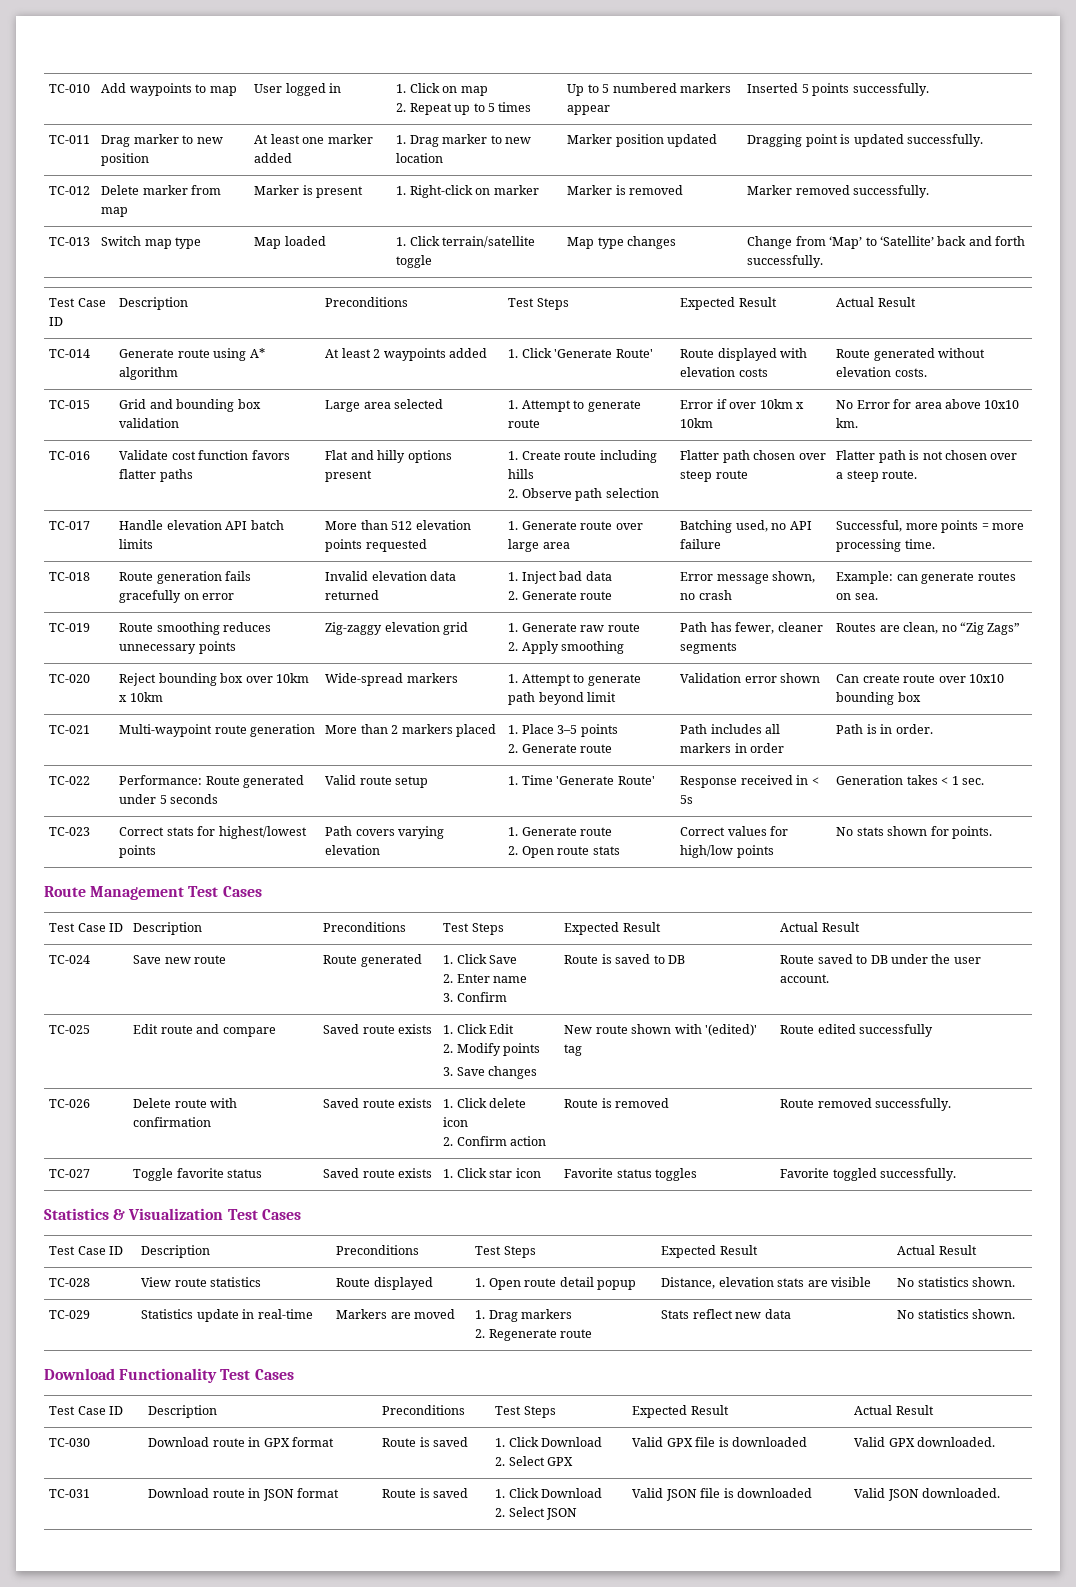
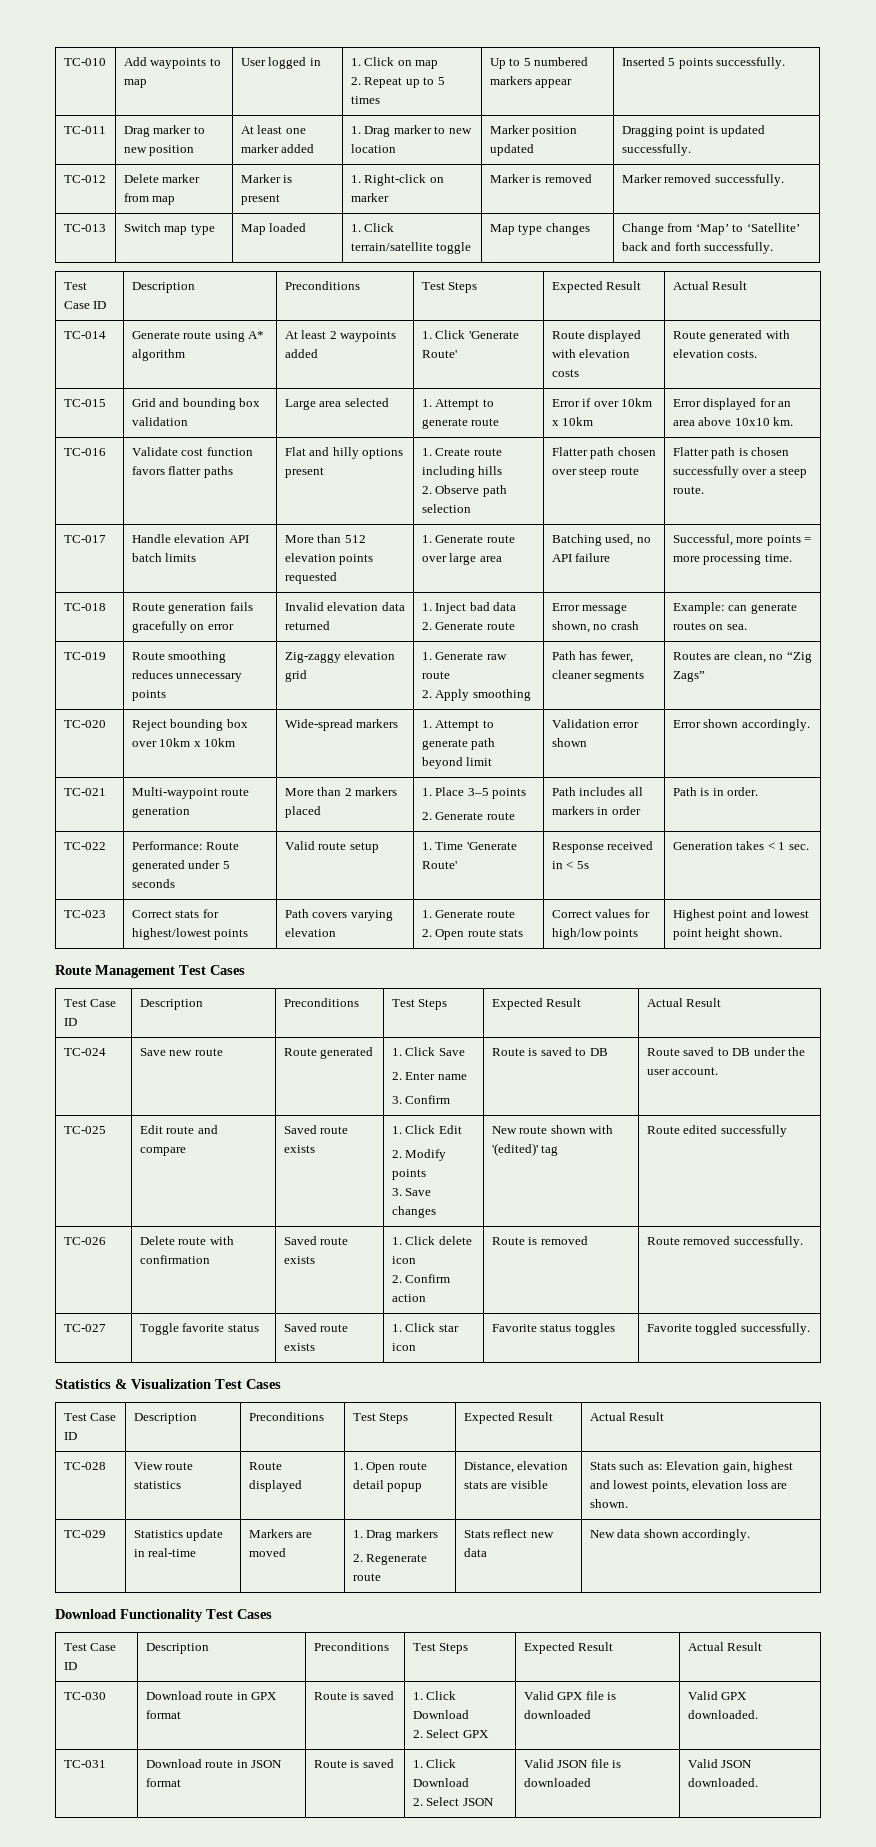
- TC-014 | Generate route using A* algorithm | At least 2 waypoints added | 1. Click 'Generate Route' | Route displayed with elevation costs | Route generated without elevation costs.
+ TC-014 | Generate route using A* algorithm | At least 2 waypoints added | 1. Click 'Generate Route' | Route displayed with elevation costs | Route generated with elevation costs.
- TC-015 | Grid and bounding box validation | Large area selected | 1. Attempt to generate route | Error if over 10km x 10km | No Error for area above 10x10 km.
+ TC-015 | Grid and bounding box validation | Large area selected | 1. Attempt to generate route | Error if over 10km x 10km | Error displayed for an area above 10x10 km.
  TC-016 | Validate cost function favors flatter paths | Flat and hilly options present | 1. Create route including hills
- 2. Observe path selection | Flatter path chosen over steep route | Flatter path is not chosen over a steep route.
+ 2. Observe path selection | Flatter path chosen over steep route | Flatter path is chosen successfully over a steep route.
- TC-020 | Reject bounding box over 10km x 10km | Wide-spread markers | 1. Attempt to generate path beyond limit | Validation error shown | Can create route over 10x10 bounding box
+ TC-020 | Reject bounding box over 10km x 10km | Wide-spread markers | 1. Attempt to generate path beyond limit | Validation error shown | Error shown accordingly.
  TC-023 | Correct stats for highest/lowest points | Path covers varying elevation | 1. Generate route
- 2. Open route stats | Correct values for high/low points | No stats shown for points.
+ 2. Open route stats | Correct values for high/low points | Highest point and lowest point height shown.
- TC-028 | View route statistics | Route displayed | 1. Open route detail popup | Distance, elevation stats are visible | No statistics shown.
+ TC-028 | View route statistics | Route displayed | 1. Open route detail popup | Distance, elevation stats are visible | Stats such as: Elevation gain, highest and lowest points, elevation loss are shown.
  TC-029 | Statistics update in real-time | Markers are moved | 1. Drag markers
- 2. Regenerate route | Stats reflect new data | No statistics shown.
+ 2. Regenerate route | Stats reflect new data | New data shown accordingly.

